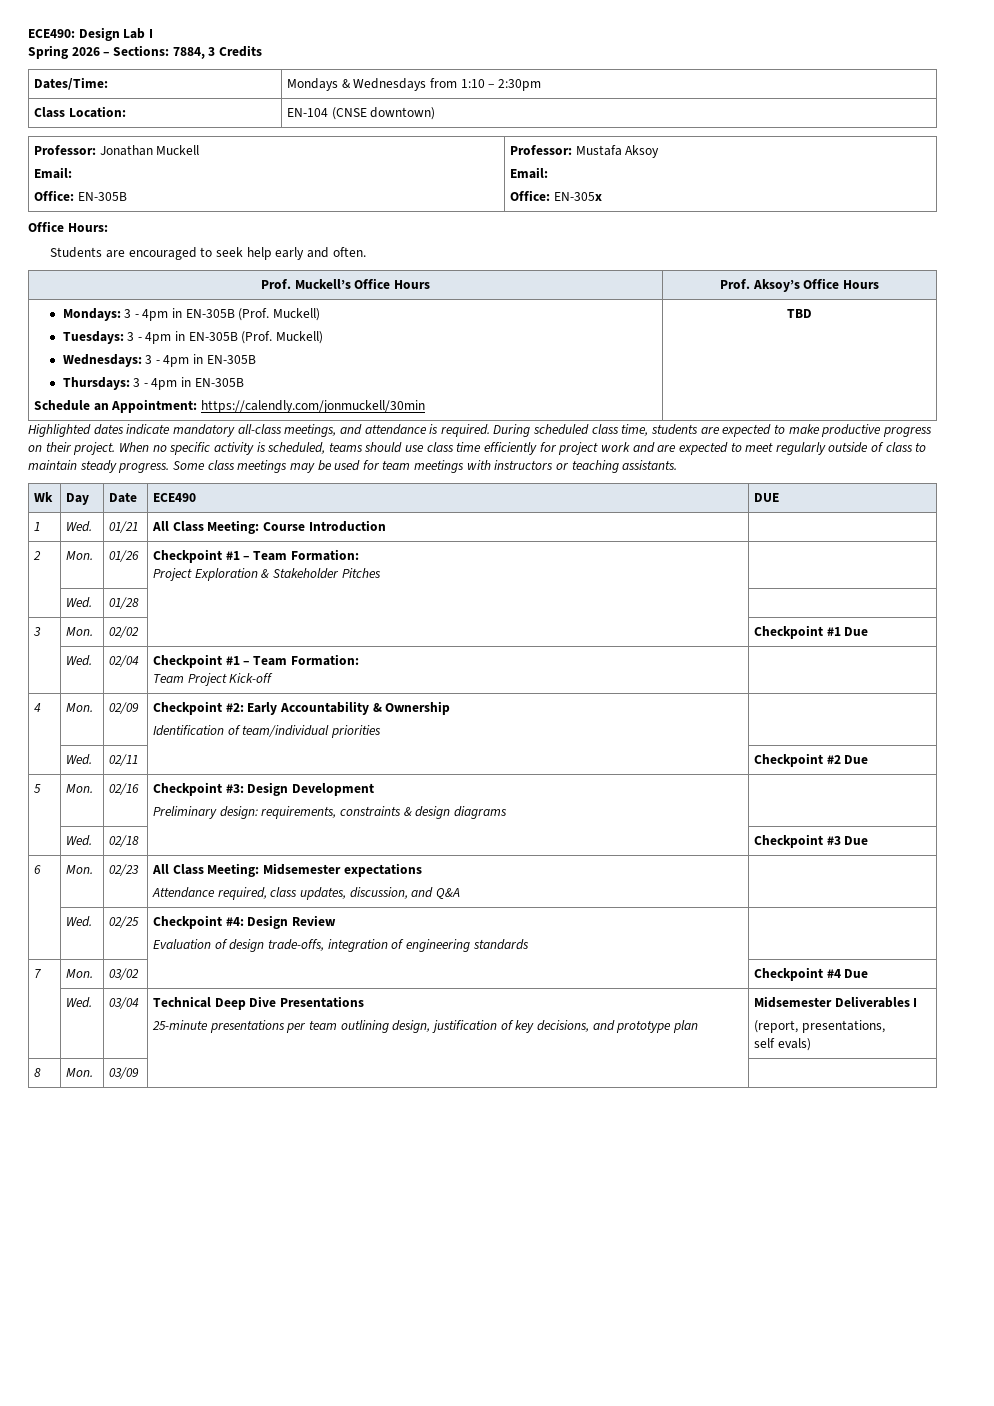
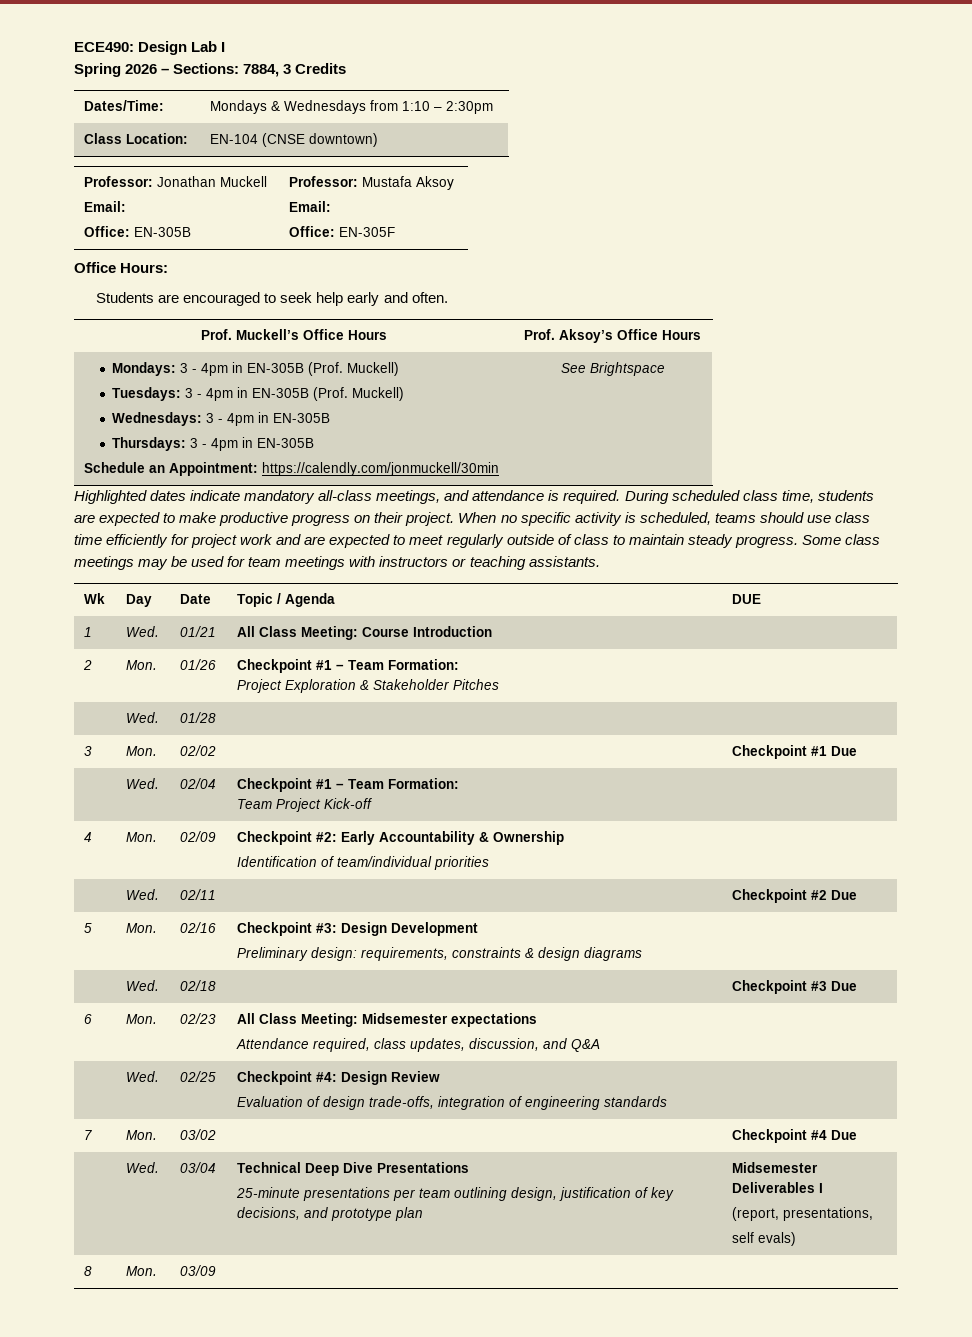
  Professor: Jonathan Muckell
  Email:
  Office: EN-305B | Professor: Mustafa Aksoy
  Email:
- Office: EN-305x
+ Office: EN-305F
  Mondays: 3 - 4pm in EN-305B (Prof. Muckell)
  Tuesdays: 3 - 4pm in EN-305B (Prof. Muckell)
  Wednesdays: 3 - 4pm in EN-305B
  Thursdays: 3 - 4pm in EN-305B
- Schedule an Appointment: https://calendly.com/jonmuckell/30min | TBD
+ Schedule an Appointment: https://calendly.com/jonmuckell/30min | See Brightspace
- Wk | Day | Date | ECE490 | DUE
+ Wk | Day | Date | Topic / Agenda | DUE

